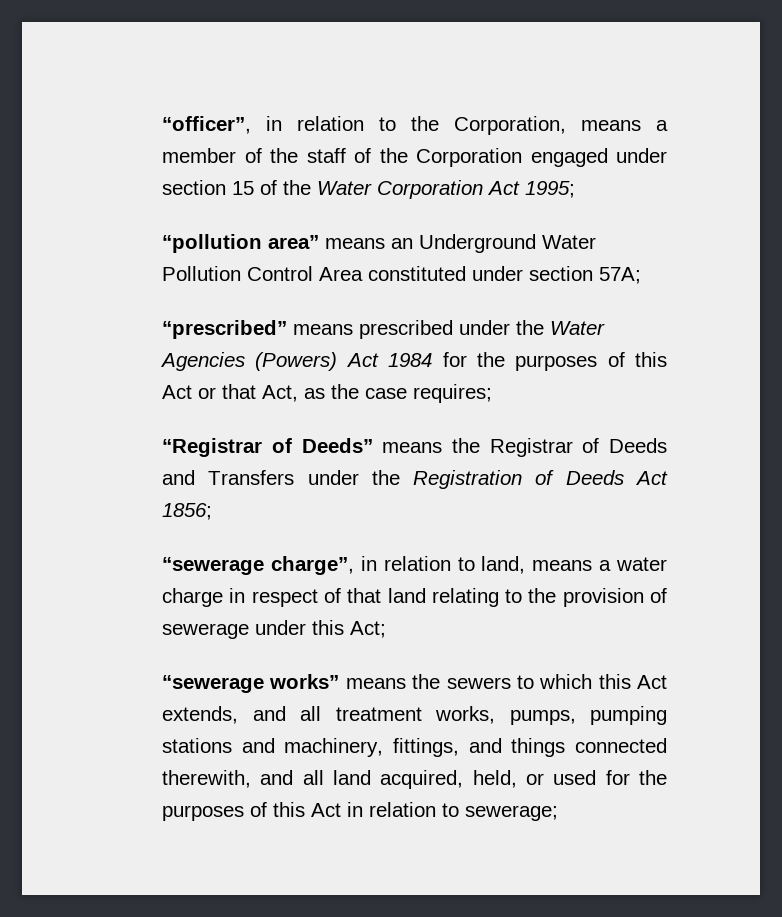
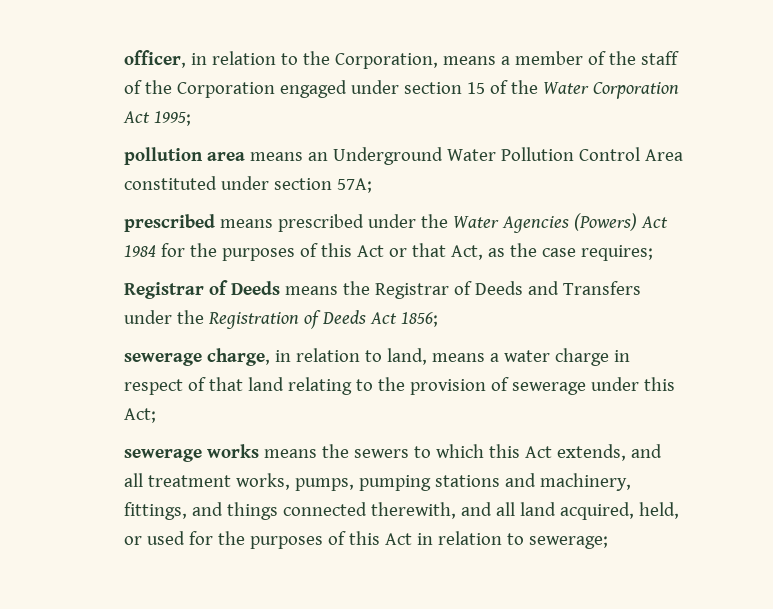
- “officer”, in relation to the Corporation, means a member of the staff of the Corporation engaged under section 15 of the Water Corporation Act 1995;
+ officer, in relation to the Corporation, means a member of the staff of the Corporation engaged under section 15 of the Water Corporation Act 1995;
- “pollution area” means an Underground Water Pollution Control Area constituted under section 57A;
+ pollution area means an Underground Water Pollution Control Area constituted under section 57A;
- “prescribed” means prescribed under the Water Agencies (Powers) Act 1984 for the purposes of this Act or that Act, as the case requires;
+ prescribed means prescribed under the Water Agencies (Powers) Act 1984 for the purposes of this Act or that Act, as the case requires;
- “Registrar of Deeds” means the Registrar of Deeds and Transfers under the Registration of Deeds Act 1856;
+ Registrar of Deeds means the Registrar of Deeds and Transfers under the Registration of Deeds Act 1856;
- “sewerage charge”, in relation to land, means a water charge in respect of that land relating to the provision of sewerage under this Act;
+ sewerage charge, in relation to land, means a water charge in respect of that land relating to the provision of sewerage under this Act;
- “sewerage works” means the sewers to which this Act extends, and all treatment works, pumps, pumping stations and machinery, fittings, and things connected therewith, and all land acquired, held, or used for the purposes of this Act in relation to sewerage;
+ sewerage works means the sewers to which this Act extends, and all treatment works, pumps, pumping stations and machinery, fittings, and things connected therewith, and all land acquired, held, or used for the purposes of this Act in relation to sewerage;

